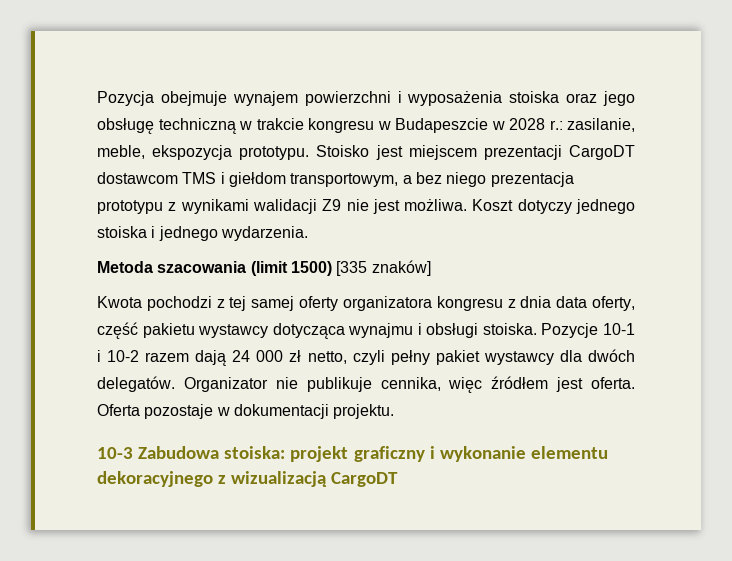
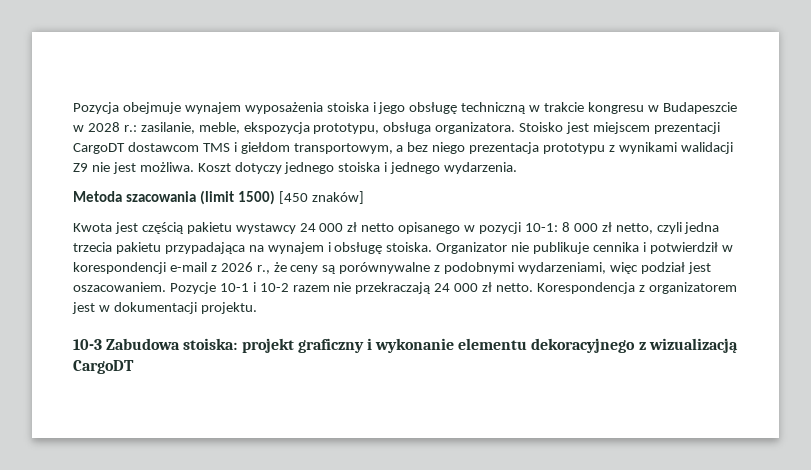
- Pozycja obejmuje wynajem powierzchni i wyposażenia stoiska oraz jego obsługę techniczną w trakcie kongresu w Budapeszcie w 2028 r.: zasilanie, meble, ekspozycja prototypu.
+ Pozycja obejmuje wynajem wyposażenia stoiska i jego obsługę techniczną w trakcie kongresu w Budapeszcie w 2028 r.: zasilanie, meble, ekspozycja prototypu, obsługa organizatora.
- Metoda szacowania (limit 1500) [335 znaków]
+ Metoda szacowania (limit 1500) [450 znaków]
- Kwota pochodzi z tej samej oferty organizatora kongresu z dnia data oferty, część pakietu wystawcy dotycząca wynajmu i obsługi stoiska.
+ Kwota jest częścią pakietu wystawcy 24 000 zł netto opisanego w pozycji 10-1: 8 000 zł netto, czyli jedna trzecia pakietu przypadająca na wynajem i obsługę stoiska. Organizator nie publikuje cennika i potwierdził w korespondencji e-mail z 2026 r., że ceny są porównywalne z podobnymi wydarzeniami, więc podział jest oszacowaniem.
- Pozycje 10-1 i 10-2 razem dają 24 000 zł netto, czyli pełny pakiet wystawcy dla dwóch delegatów. Organizator nie publikuje cennika, więc źródłem jest oferta. Oferta pozostaje w dokumentacji projektu.
+ Pozycje 10-1 i 10-2 razem nie przekraczają 24 000 zł netto. Korespondencja z organizatorem jest w dokumentacji projektu.

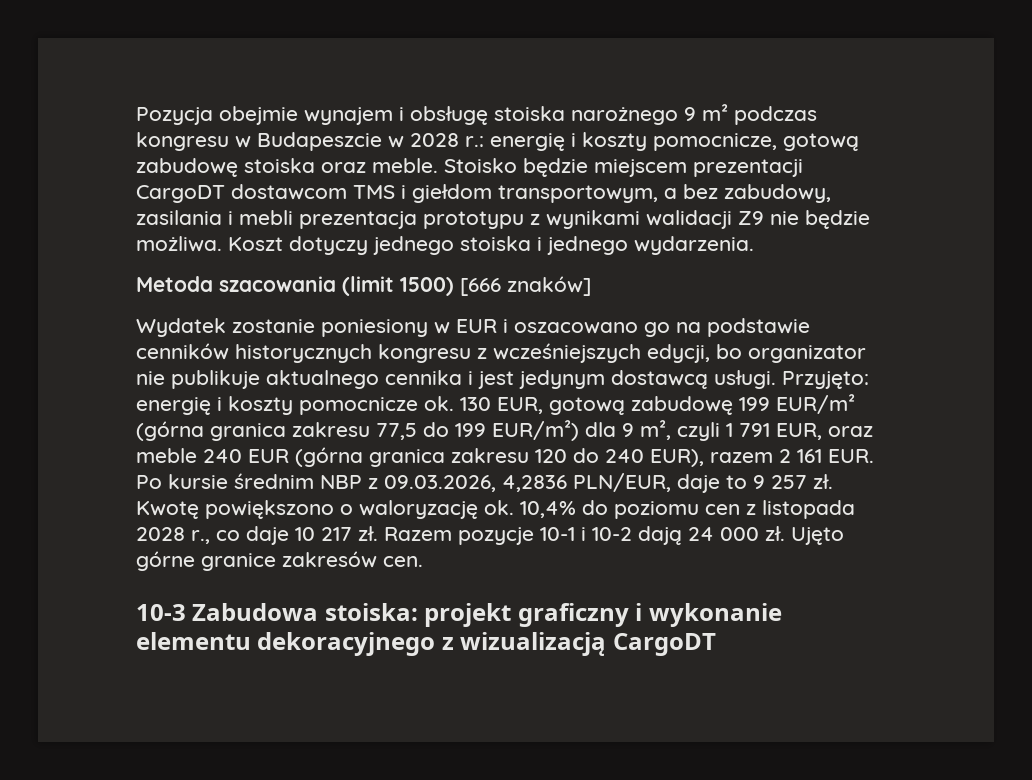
- Pozycja obejmuje wynajem wyposażenia stoiska i jego obsługę techniczną w trakcie kongresu w Budapeszcie w 2028 r.: zasilanie, meble, ekspozycja prototypu, obsługa organizatora. Stoisko jest miejscem prezentacji CargoDT dostawcom TMS i giełdom transportowym, a bez niego prezentacja prototypu z wynikami walidacji Z9 nie jest możliwa.
+ Pozycja obejmie wynajem i obsługę stoiska narożnego 9 m² podczas kongresu w Budapeszcie w 2028 r.: energię i koszty pomocnicze, gotową zabudowę stoiska oraz meble. Stoisko będzie miejscem prezentacji CargoDT dostawcom TMS i giełdom transportowym, a bez zabudowy, zasilania i mebli prezentacja prototypu z wynikami walidacji Z9 nie będzie możliwa.
- Metoda szacowania (limit 1500) [450 znaków]
+ Metoda szacowania (limit 1500) [666 znaków]
- Kwota jest częścią pakietu wystawcy 24 000 zł netto opisanego w pozycji 10-1: 8 000 zł netto, czyli jedna trzecia pakietu przypadająca na wynajem i obsługę stoiska. Organizator nie publikuje cennika i potwierdził w korespondencji e-mail z 2026 r., że ceny są porównywalne z podobnymi wydarzeniami, więc podział jest oszacowaniem. Pozycje 10-1 i 10-2 razem nie przekraczają 24 000 zł netto. Korespondencja z organizatorem jest w dokumentacji projektu.
+ Wydatek zostanie poniesiony w EUR i oszacowano go na podstawie cenników historycznych kongresu z wcześniejszych edycji, bo organizator nie publikuje aktualnego cennika i jest jedynym dostawcą usługi. Przyjęto: energię i koszty pomocnicze ok. 130 EUR, gotową zabudowę 199 EUR/m² (górna granica zakresu 77,5 do 199 EUR/m²) dla 9 m², czyli 1 791 EUR, oraz meble 240 EUR (górna granica zakresu 120 do 240 EUR), razem 2 161 EUR. Po kursie średnim NBP z 09.03.2026, 4,2836 PLN/EUR, daje to 9 257 zł. Kwotę powiększono o waloryzację ok. 10,4% do poziomu cen z listopada 2028 r., co daje 10 217 zł. Razem pozycje 10-1 i 10-2 dają 24 000 zł. Ujęto górne granice zakresów cen.

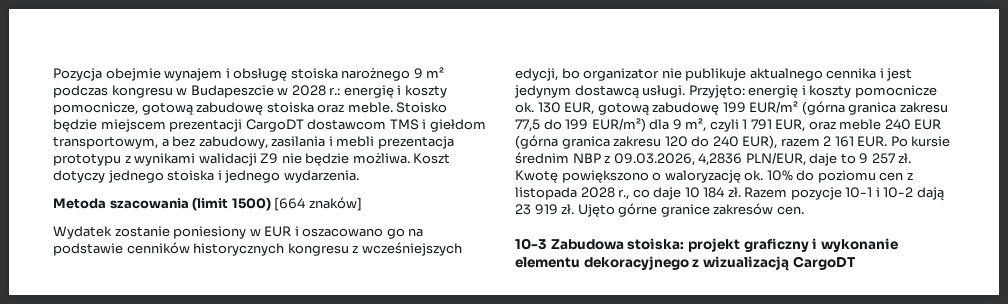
- Metoda szacowania (limit 1500) [666 znaków]
+ Metoda szacowania (limit 1500) [664 znaków]
- 10,4% do poziomu cen z listopada 2028 r., co daje 10 217 zł.
+ 10% do poziomu cen z listopada 2028 r., co daje 10 184 zł.
- Razem pozycje 10-1 i 10-2 dają 24 000 zł.
+ Razem pozycje 10-1 i 10-2 dają 23 919 zł.

